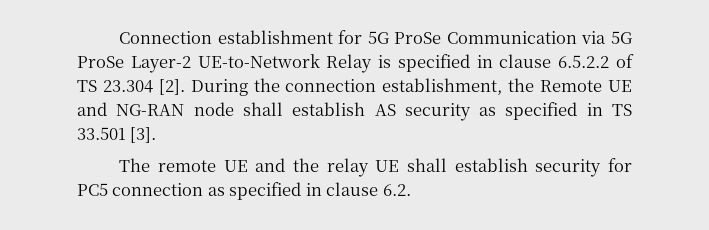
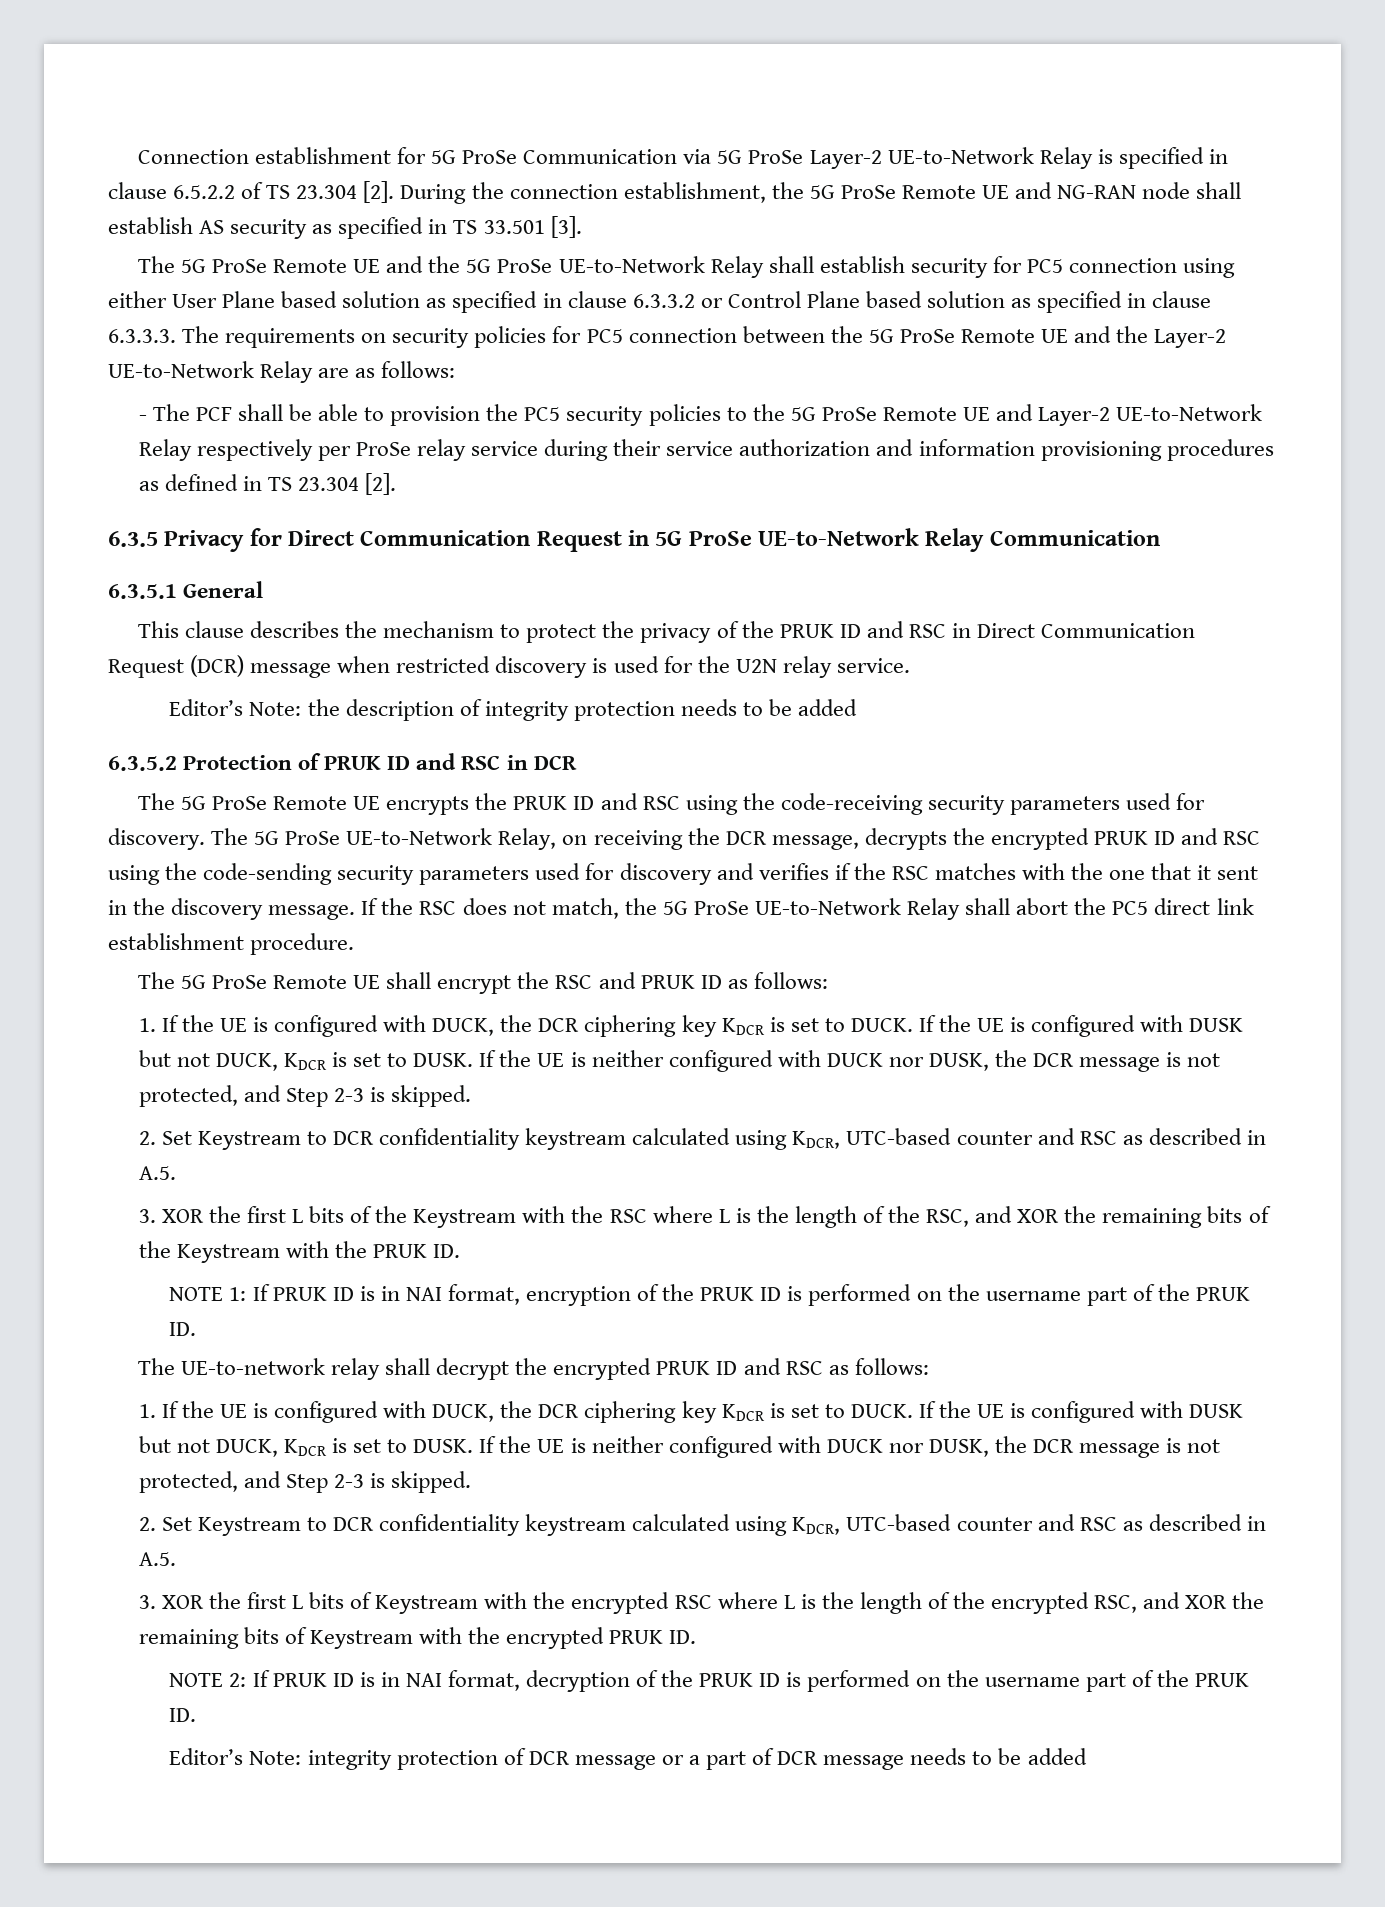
- During the connection establishment, the Remote UE and NG-RAN node shall establish AS security as specified in TS 33.501 [3].
+ During the connection establishment, the 5G ProSe Remote UE and NG-RAN node shall establish AS security as specified in TS 33.501 [3].
- The remote UE and the relay UE shall establish security for PC5 connection as specified in clause 6.2.
+ The 5G ProSe Remote UE and the 5G ProSe UE-to-Network Relay shall establish security for PC5 connection using either User Plane based solution as specified in clause 6.3.3.2 or Control Plane based solution as specified in clause 6.3.3.3. The requirements on security policies for PC5 connection between the 5G ProSe Remote UE and the Layer-2 UE-to-Network Relay are as follows:
+ - The PCF shall be able to provision the PC5 security policies to the 5G ProSe Remote UE and Layer-2 UE-to-Network Relay respectively per ProSe relay service during their service authorization and information provisioning procedures as defined in TS 23.304 [2].
+ 6.3.5 Privacy for Direct Communication Request in 5G ProSe UE-to-Network Relay Communication
+ 6.3.5.1 General
+ This clause describes the mechanism to protect the privacy of the PRUK ID and RSC in Direct Communication Request (DCR) message when restricted discovery is used for the U2N relay service.
+ Editor’s Note: the description of integrity protection needs to be added
+ 6.3.5.2 Protection of PRUK ID and RSC in DCR
+ The 5G ProSe Remote UE encrypts the PRUK ID and RSC using the code-receiving security parameters used for discovery. The 5G ProSe UE-to-Network Relay, on receiving the DCR message, decrypts the encrypted PRUK ID and RSC using the code-sending security parameters used for discovery and verifies if the RSC matches with the one that it sent in the discovery message. If the RSC does not match, the 5G ProSe UE-to-Network Relay shall abort the PC5 direct link establishment procedure.
+ The 5G ProSe Remote UE shall encrypt the RSC and PRUK ID as follows:
+ 1. If the UE is configured with DUCK, the DCR ciphering key KDCR is set to DUCK. If the UE is configured with DUSK but not DUCK, KDCR is set to DUSK. If the UE is neither configured with DUCK nor DUSK, the DCR message is not protected, and Step 2-3 is skipped.
+ 2. Set Keystream to DCR confidentiality keystream calculated using KDCR, UTC-based counter and RSC as described in A.5.
+ 3. XOR the first L bits of the Keystream with the RSC where L is the length of the RSC, and XOR the remaining bits of the Keystream with the PRUK ID.
+ NOTE 1: If PRUK ID is in NAI format, encryption of the PRUK ID is performed on the username part of the PRUK ID.
+ The UE-to-network relay shall decrypt the encrypted PRUK ID and RSC as follows:
+ 1. If the UE is configured with DUCK, the DCR ciphering key KDCR is set to DUCK. If the UE is configured with DUSK but not DUCK, KDCR is set to DUSK. If the UE is neither configured with DUCK nor DUSK, the DCR message is not protected, and Step 2-3 is skipped.
+ 2. Set Keystream to DCR confidentiality keystream calculated using KDCR, UTC-based counter and RSC as described in A.5.
+ 3. XOR the first L bits of Keystream with the encrypted RSC where L is the length of the encrypted RSC, and XOR the remaining bits of Keystream with the encrypted PRUK ID.
+ NOTE 2: If PRUK ID is in NAI format, decryption of the PRUK ID is performed on the username part of the PRUK ID.
+ Editor’s Note: integrity protection of DCR message or a part of DCR message needs to be added

